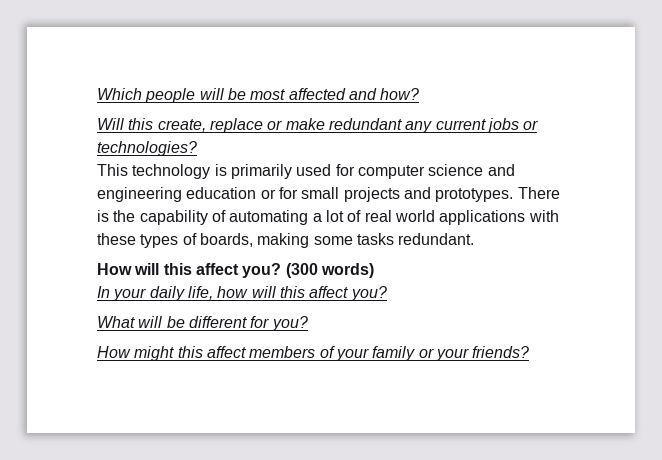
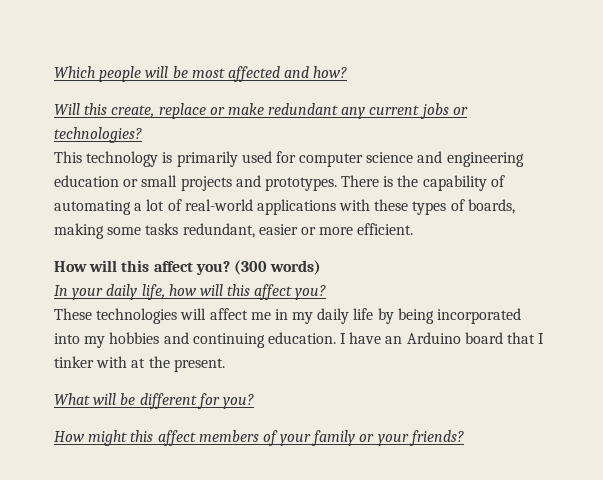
- This technology is primarily used for computer science and engineering education or for small projects and prototypes.
+ This technology is primarily used for computer science and engineering education or small projects and prototypes.
- There is the capability of automating a lot of real world applications with these types of boards, making some tasks redundant.
+ There is the capability of automating a lot of real-world applications with these types of boards, making some tasks redundant, easier or more efficient.
+ These technologies will affect me in my daily life by being incorporated into my hobbies and continuing education. I have an Arduino board that I tinker with at the present.

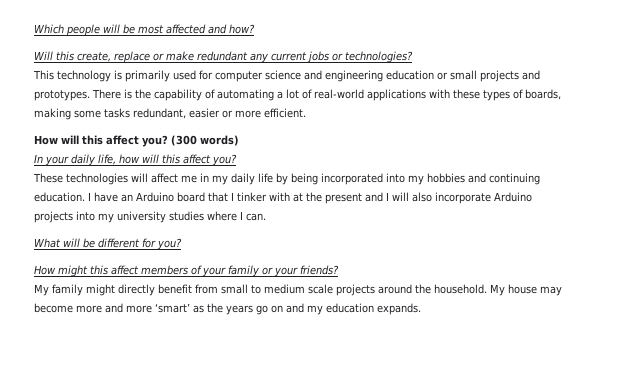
- I have an Arduino board that I tinker with at the present.
+ I have an Arduino board that I tinker with at the present and I will also incorporate Arduino projects into my university studies where I can.
+ My family might directly benefit from small to medium scale projects around the household. My house may become more and more ‘smart’ as the years go on and my education expands.

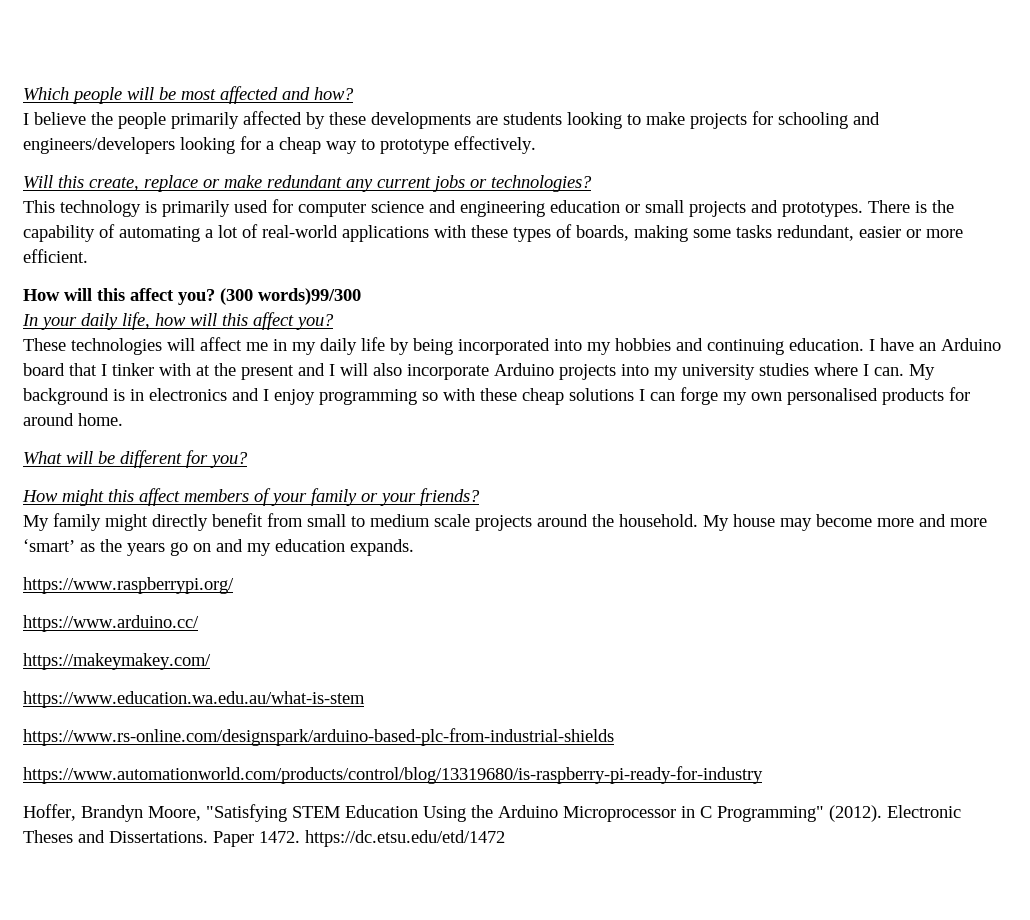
+ I believe the people primarily affected by these developments are students looking to make projects for schooling and engineers/developers looking for a cheap way to prototype effectively.
- (300 words)
+ (300 words)99/300
+ My background is in electronics and I enjoy programming so with these cheap solutions I can forge my own personalised products for around home.
+ https://www.raspberrypi.org/
+ https://www.arduino.cc/
+ https://makeymakey.com/
+ https://www.education.wa.edu.au/what-is-stem
+ https://www.rs-online.com/designspark/arduino-based-plc-from-industrial-shields
+ https://www.automationworld.com/products/control/blog/13319680/is-raspberry-pi-ready-for-industry
+ Hoffer, Brandyn Moore, "Satisfying STEM Education Using the Arduino Microprocessor in C Programming" (2012). Electronic Theses and Dissertations. Paper 1472. https://dc.etsu.edu/etd/1472

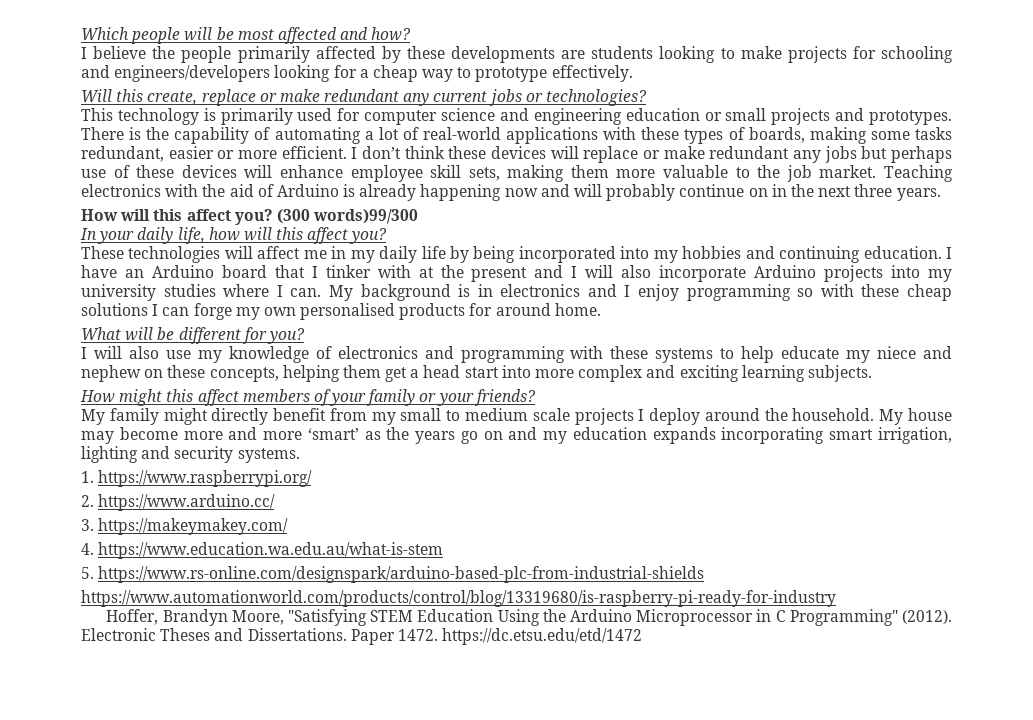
+ I don’t think these devices will replace or make redundant any jobs but perhaps use of these devices will enhance employee skill sets, making them more valuable to the job market. Teaching electronics with the aid of Arduino is already happening now and will probably continue on in the next three years.
+ I will also use my knowledge of electronics and programming with these systems to help educate my niece and nephew on these concepts, helping them get a head start into more complex and exciting learning subjects.
- My family might directly benefit from small to medium scale projects around the household.
+ My family might directly benefit from my small to medium scale projects I deploy around the household.
- My house may become more and more ‘smart’ as the years go on and my education expands.
- https://www.raspberrypi.org/
+ My house may become more and more ‘smart’ as the years go on and my education expands incorporating smart irrigation, lighting and security systems.
+ 1. https://www.raspberrypi.org/
- https://www.arduino.cc/
+ 2. https://www.arduino.cc/
- https://makeymakey.com/
+ 3. https://makeymakey.com/
- https://www.education.wa.edu.au/what-is-stem
+ 4. https://www.education.wa.edu.au/what-is-stem
- https://www.rs-online.com/designspark/arduino-based-plc-from-industrial-shields
+ 5. https://www.rs-online.com/designspark/arduino-based-plc-from-industrial-shields

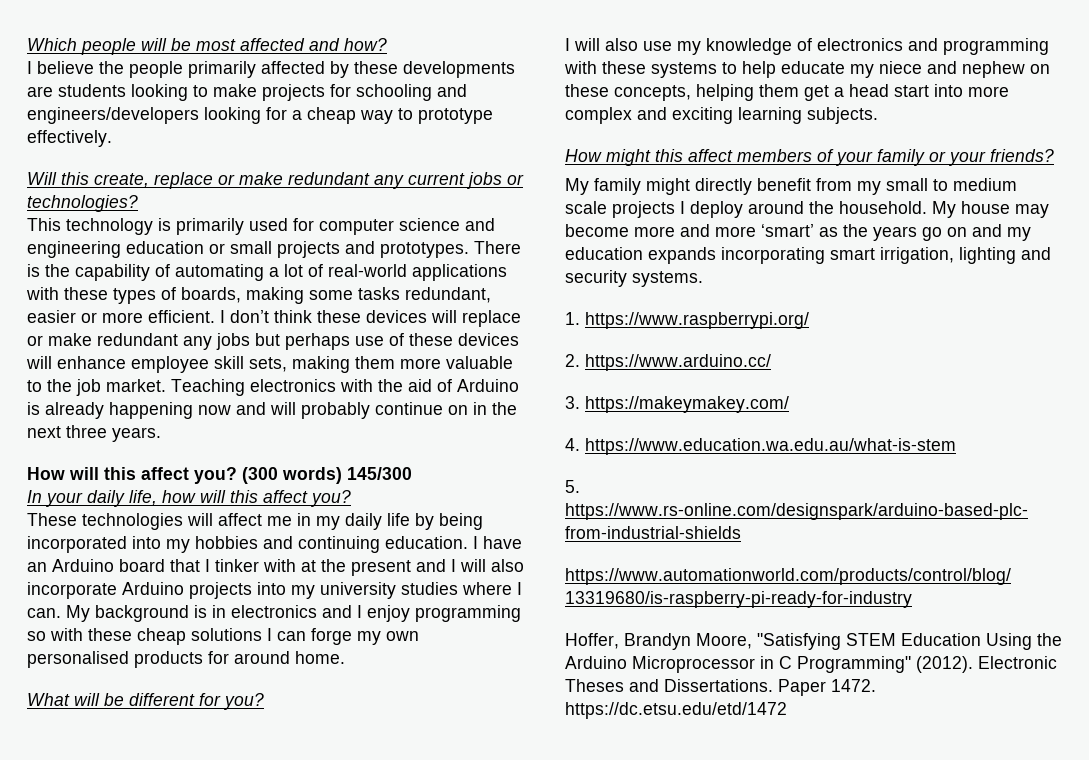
- (300 words)99/300
+ (300 words) 145/300

